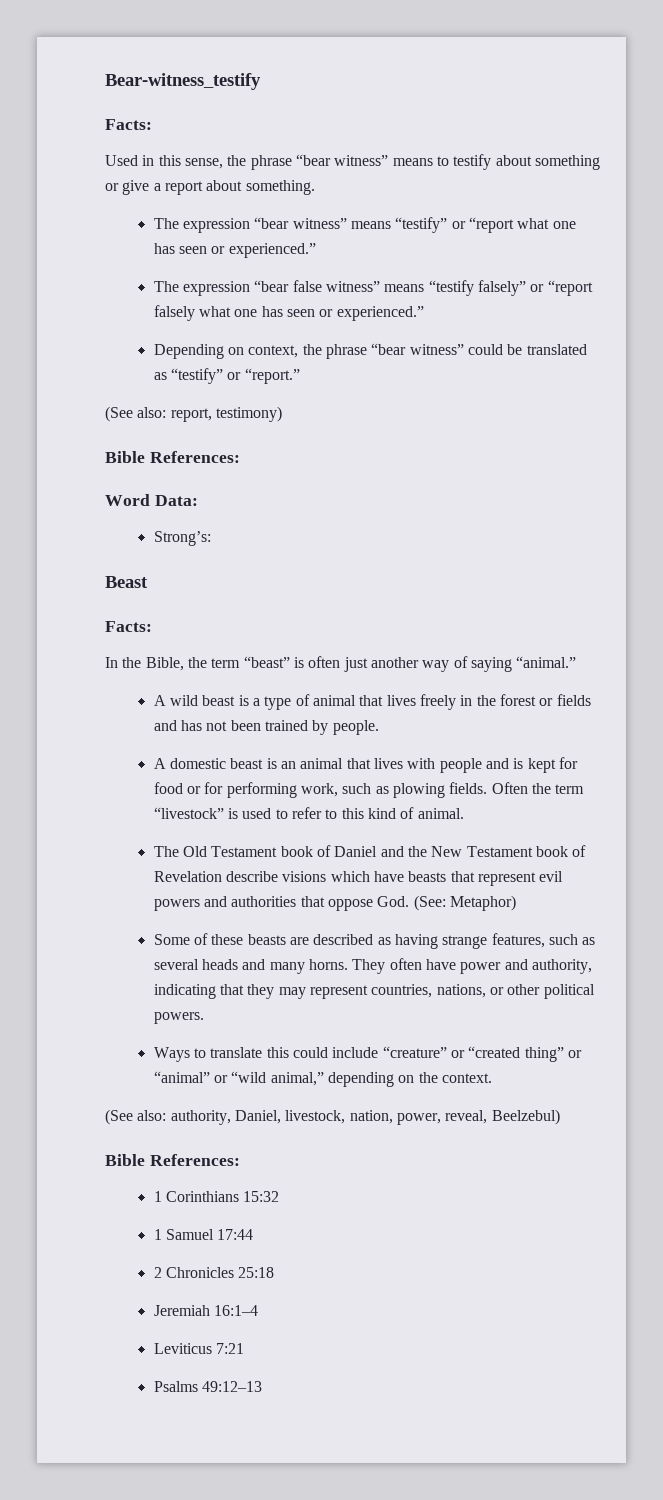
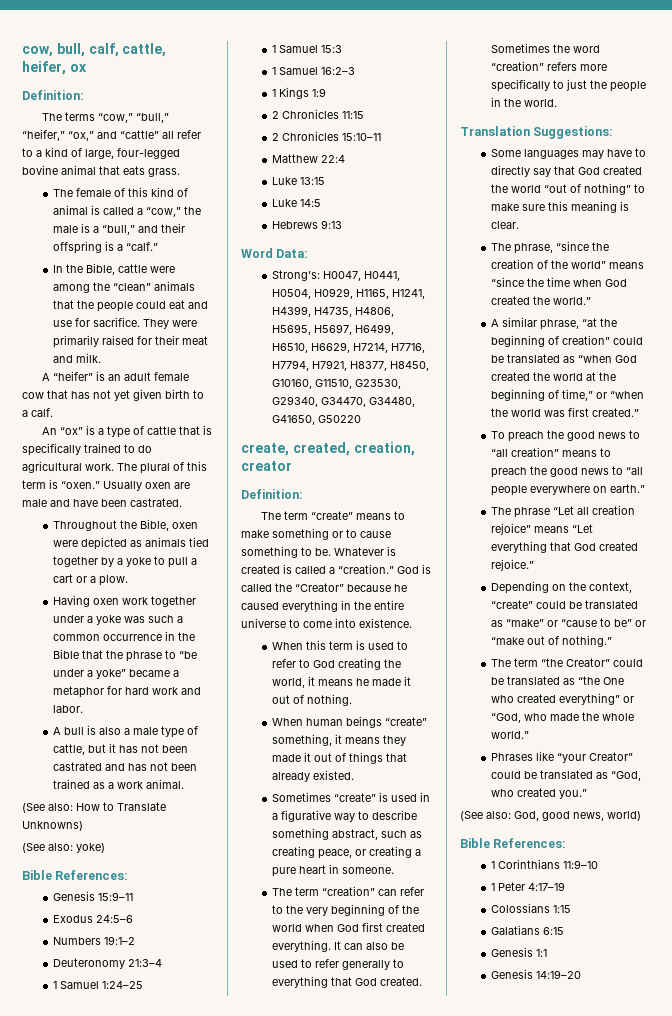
- Bear-witness_testify
- Facts:
- Used in this sense, the phrase “bear witness” means to testify about something or give a report about something.
- The expression “bear witness” means “testify” or “report what one has seen or experienced.”
- The expression “bear false witness” means “testify falsely” or “report falsely what one has seen or experienced.”
- Depending on context, the phrase “bear witness” could be translated as “testify” or “report.”
- (See also: report, testimony)
+ cow, bull, calf, cattle, heifer, ox
+ Definition:
+ The terms “cow,” “bull,” “heifer,” “ox,” and “cattle” all refer to a kind of large, four-legged bovine animal that eats grass.
+ The female of this kind of animal is called a “cow,” the male is a “bull,” and their offspring is a “calf.”
+ In the Bible, cattle were among the “clean” animals that the people could eat and use for sacrifice. They were primarily raised for their meat and milk.
+ A “heifer” is an adult female cow that has not yet given birth to a calf.
+ An “ox” is a type of cattle that is specifically trained to do agricultural work. The plural of this term is “oxen.” Usually oxen are male and have been castrated.
+ Throughout the Bible, oxen were depicted as animals tied together by a yoke to pull a cart or a plow.
+ Having oxen work together under a yoke was such a common occurrence in the Bible that the phrase to “be under a yoke” became a metaphor for hard work and labor.
+ A bull is also a male type of cattle, but it has not been castrated and has not been trained as a work animal.
+ (See also: How to Translate Unknowns)
+ (See also: yoke)
  Bible References:
+ Genesis 15:9–11
+ Exodus 24:5–6
+ Numbers 19:1–2
+ Deuteronomy 21:3–4
+ 1 Samuel 1:24–25
+ 1 Samuel 15:3
+ 1 Samuel 16:2–3
+ 1 Kings 1:9
+ 2 Chronicles 11:15
+ 2 Chronicles 15:10–11
+ Matthew 22:4
+ Luke 13:15
+ Luke 14:5
+ Hebrews 9:13
  Word Data:
- Strong’s:
- Beast
- Facts:
- In the Bible, the term “beast” is often just another way of saying “animal.”
- A wild beast is a type of animal that lives freely in the forest or fields and has not been trained by people.
- A domestic beast is an animal that lives with people and is kept for food or for performing work, such as plowing fields. Often the term “livestock” is used to refer to this kind of animal.
- The Old Testament book of Daniel and the New Testament book of Revelation describe visions which have beasts that represent evil powers and authorities that oppose God. (See: Metaphor)
- Some of these beasts are described as having strange features, such as several heads and many horns. They often have power and authority, indicating that they may represent countries, nations, or other political powers.
- Ways to translate this could include “creature” or “created thing” or “animal” or “wild animal,” depending on the context.
- (See also: authority, Daniel, livestock, nation, power, reveal, Beelzebul)
+ Strong’s: H0047, H0441, H0504, H0929, H1165, H1241, H4399, H4735, H4806, H5695, H5697, H6499, H6510, H6629, H7214, H7716, H7794, H7921, H8377, H8450, G10160, G11510, G23530, G29340, G34470, G34480, G41650, G50220
+ create, created, creation, creator
+ Definition:
+ The term “create” means to make something or to cause something to be. Whatever is created is called a “creation.” God is called the “Creator” because he caused everything in the entire universe to come into existence.
+ When this term is used to refer to God creating the world, it means he made it out of nothing.
+ When human beings “create” something, it means they made it out of things that already existed.
+ Sometimes “create” is used in a figurative way to describe something abstract, such as creating peace, or creating a pure heart in someone.
+ The term “creation” can refer to the very beginning of the world when God first created everything. It can also be used to refer generally to everything that God created. Sometimes the word “creation” refers more specifically to just the people in the world.
+ Translation Suggestions:
+ Some languages may have to directly say that God created the world “out of nothing” to make sure this meaning is clear.
+ The phrase, “since the creation of the world” means “since the time when God created the world.”
+ A similar phrase, “at the beginning of creation” could be translated as “when God created the world at the beginning of time,” or “when the world was first created.”
+ To preach the good news to “all creation” means to preach the good news to “all people everywhere on earth.”
+ The phrase “Let all creation rejoice” means “Let everything that God created rejoice.”
+ Depending on the context, “create” could be translated as “make” or “cause to be” or “make out of nothing.”
+ The term “the Creator” could be translated as “the One who created everything” or “God, who made the whole world.”
+ Phrases like “your Creator” could be translated as “God, who created you.”
+ (See also: God, good news, world)
- 1 Corinthians 15:32
- 1 Samuel 17:44
- 2 Chronicles 25:18
- Jeremiah 16:1–4
- Leviticus 7:21
- Psalms 49:12–13
+ 1 Corinthians 11:9–10
+ 1 Peter 4:17–19
+ Colossians 1:15
+ Galatians 6:15
+ Genesis 1:1
+ Genesis 14:19–20

